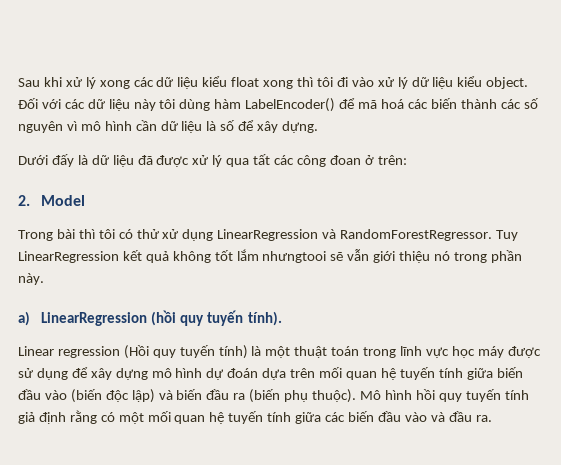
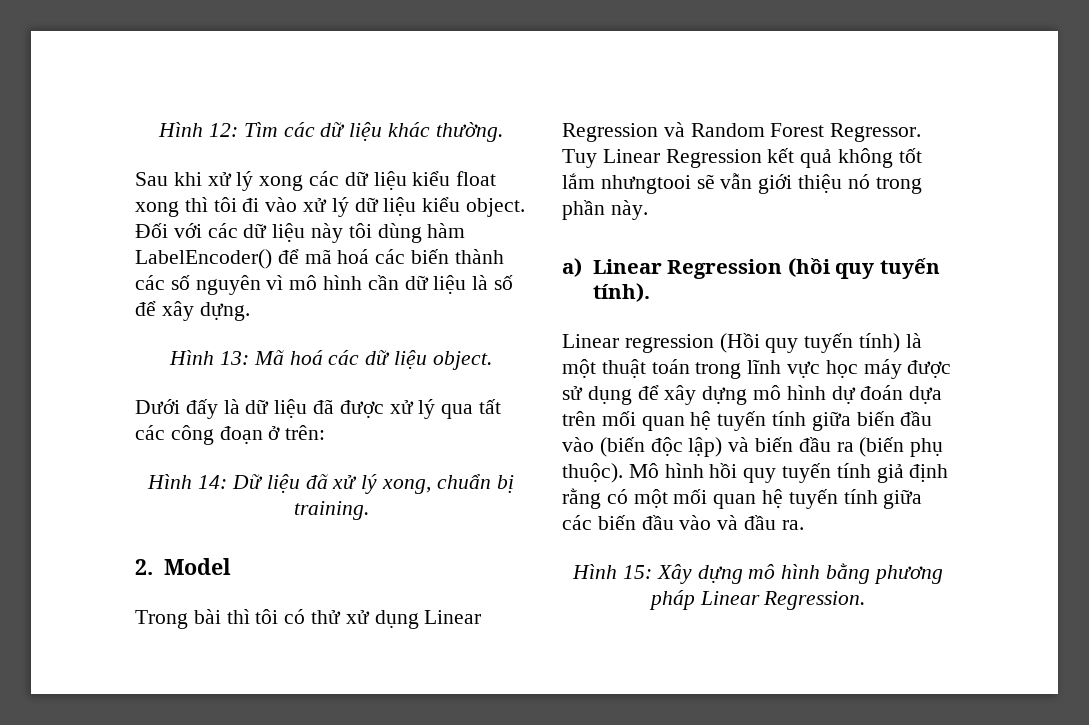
+ Hình 12: Tìm các dữ liệu khác thường.
+ Hình 13: Mã hoá các dữ liệu object.
- Dưới đấy là dữ liệu đã được xử lý qua tất các công đoan ở trên:
+ Dưới đấy là dữ liệu đã được xử lý qua tất các công đoạn ở trên:
+ Hình 14: Dữ liệu đã xử lý xong, chuẩn bị training.
- Trong bài thì tôi có thử xử dụng LinearRegression và RandomForestRegressor. Tuy LinearRegression kết quả không tốt lắm nhưngtooi sẽ vẫn giới thiệu nó trong phần này.
+ Trong bài thì tôi có thử xử dụng Linear Regression và Random Forest Regressor. Tuy Linear Regression kết quả không tốt lắm nhưngtooi sẽ vẫn giới thiệu nó trong phần này.
- a) LinearRegression (hồi quy tuyến tính).
+ a) Linear Regression (hồi quy tuyến tính).
+ Hình 15: Xây dựng mô hình bằng phương pháp Linear Regression.

